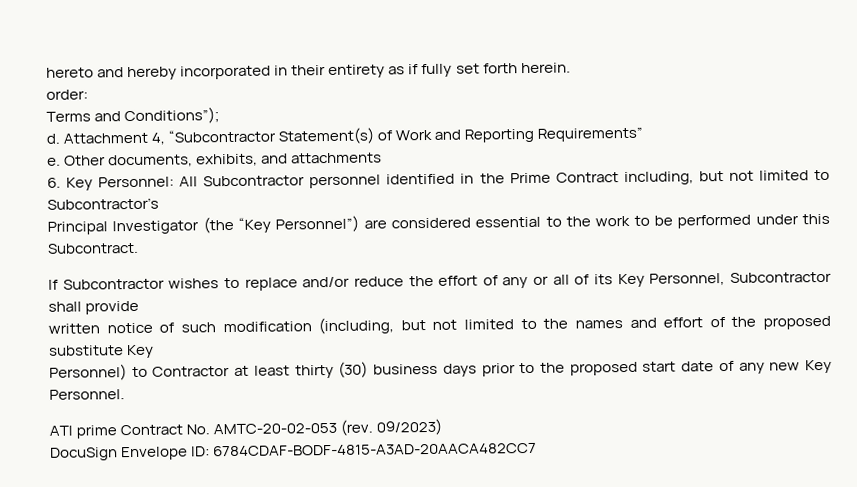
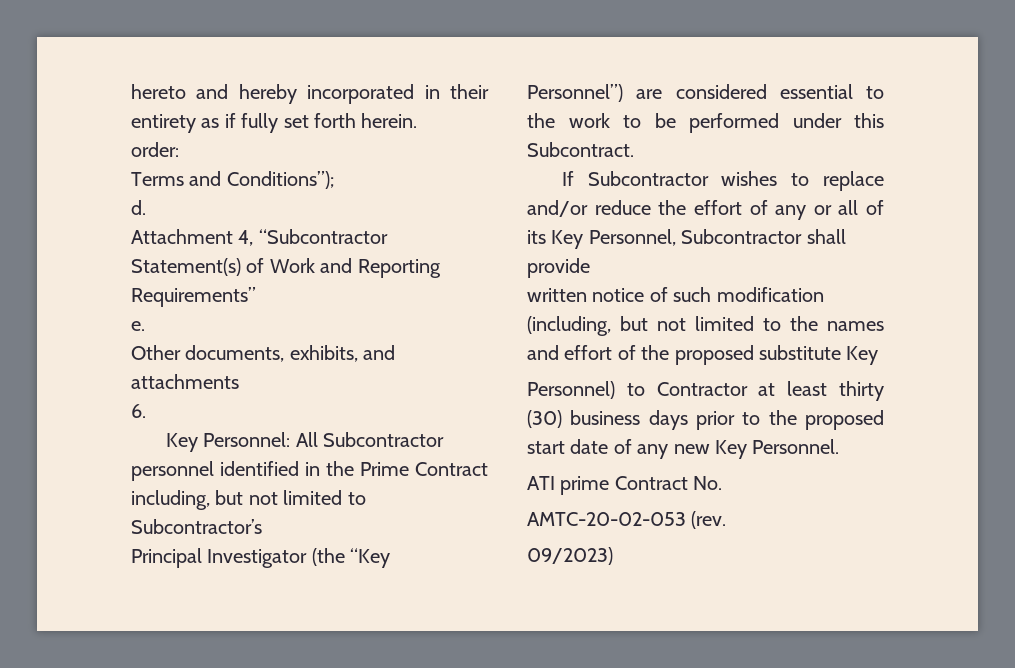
- d. Attachment 4, “Subcontractor Statement(s) of Work and Reporting Requirements”
+ d.
+ Attachment 4, “Subcontractor Statement(s) of Work and Reporting Requirements”
- e. Other documents, exhibits, and attachments
+ e.
+ Other documents, exhibits, and attachments
- 6. Key Personnel: All Subcontractor personnel identified in the Prime Contract including, but not limited to Subcontractor’s
+ 6.
+ Key Personnel: All Subcontractor personnel identified in the Prime Contract including, but not limited to Subcontractor’s
- ATI prime Contract No. AMTC-20-02-053 (rev. 09/2023)
+ ATI prime Contract No.
+ AMTC-20-02-053 (rev.
+ 09/2023)
- DocuSign Envelope ID: 6784CDAF-BODF-4815-A3AD-20AACA482CC7

